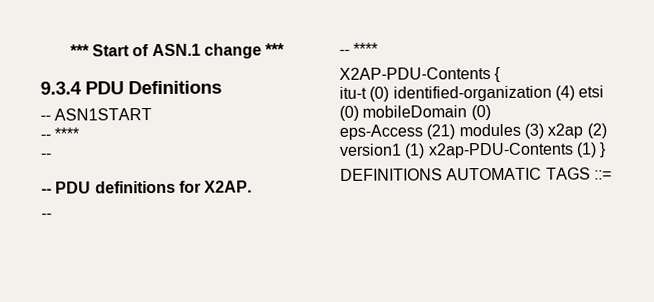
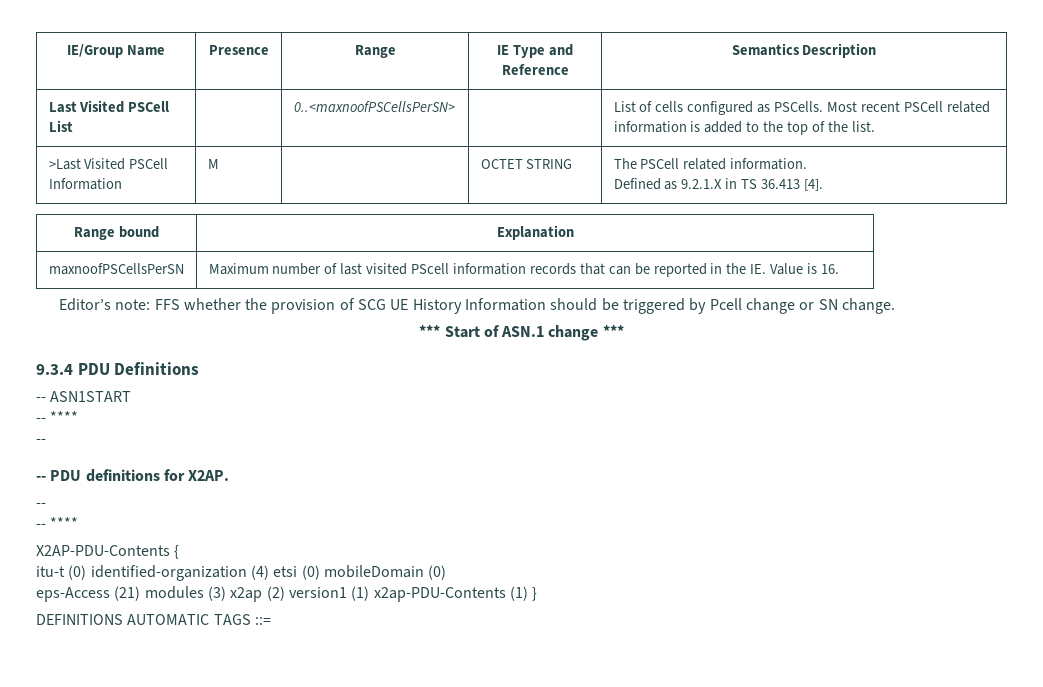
+ IE/Group Name | Presence | Range | IE Type and Reference | Semantics Description
+ Last Visited PSCell List | | 0..<maxnoofPSCellsPerSN> | | List of cells configured as PSCells. Most recent PSCell related information is added to the top of the list.
+ >Last Visited PSCell Information | M | | OCTET STRING | The PSCell related information.
+ Defined as 9.2.1.X in TS 36.413 [4].
+ Range bound | Explanation
+ maxnoofPSCellsPerSN | Maximum number of last visited PScell information records that can be reported in the IE. Value is 16.
+ Editor’s note: FFS whether the provision of SCG UE History Information should be triggered by Pcell change or SN change.

